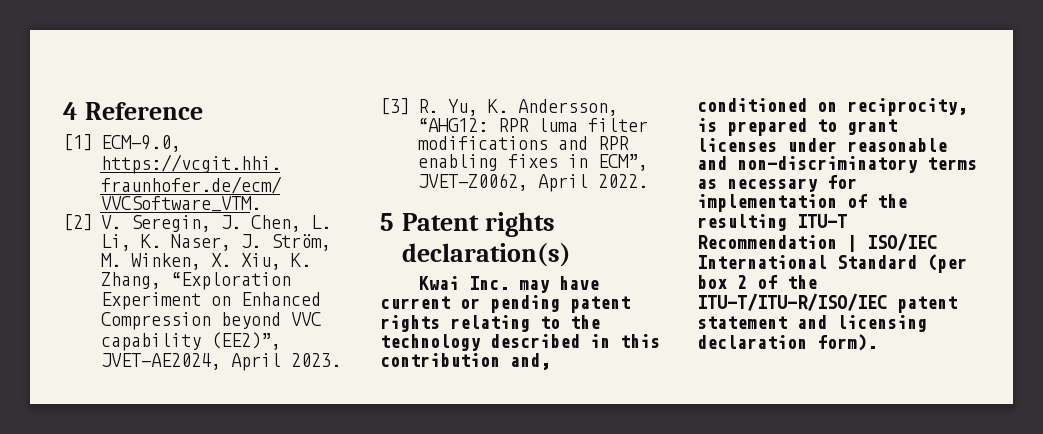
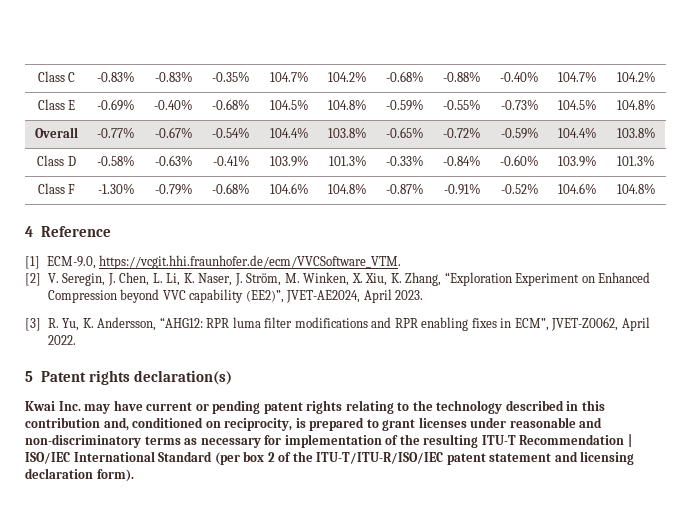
+ Class C | -0.83% | -0.83% | -0.35% | 104.7% | 104.2% | -0.68% | -0.88% | -0.40% | 104.7% | 104.2%
+ Class E | -0.69% | -0.40% | -0.68% | 104.5% | 104.8% | -0.59% | -0.55% | -0.73% | 104.5% | 104.8%
+ Overall | -0.77% | -0.67% | -0.54% | 104.4% | 103.8% | -0.65% | -0.72% | -0.59% | 104.4% | 103.8%
+ Class D | -0.58% | -0.63% | -0.41% | 103.9% | 101.3% | -0.33% | -0.84% | -0.60% | 103.9% | 101.3%
+ Class F | -1.30% | -0.79% | -0.68% | 104.6% | 104.8% | -0.87% | -0.91% | -0.52% | 104.6% | 104.8%

